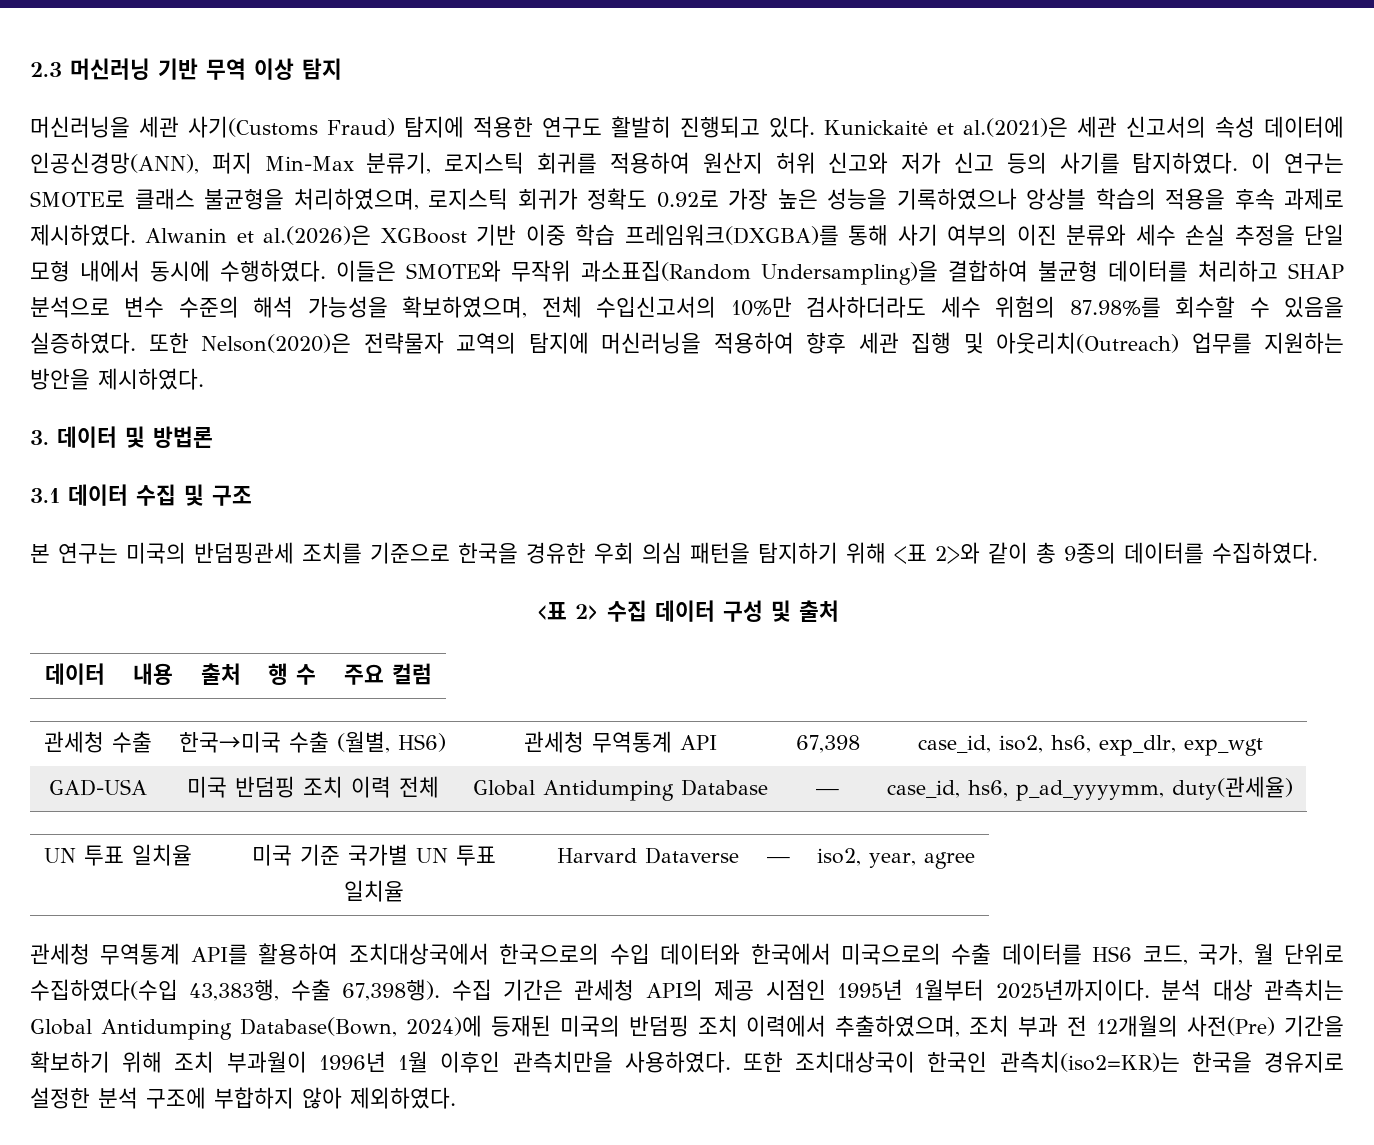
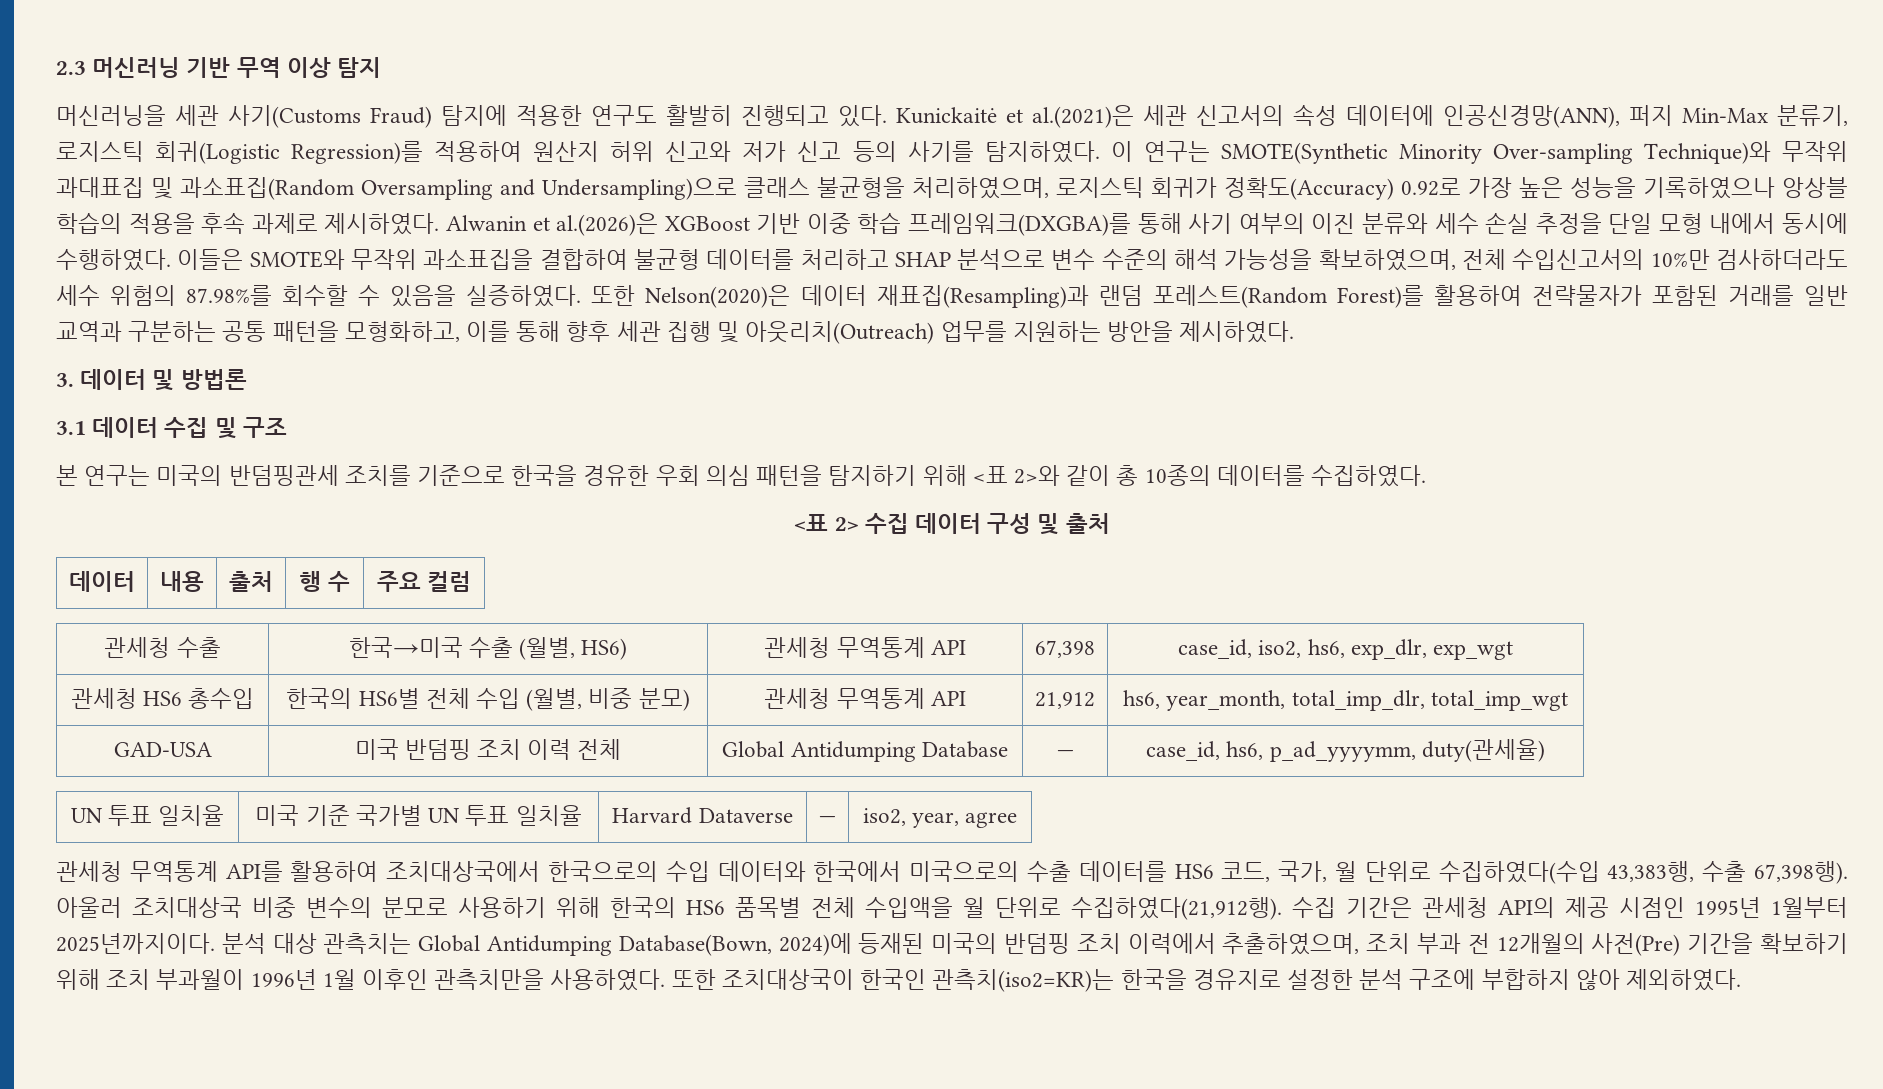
- Kunickaitė et al.(2021)은 세관 신고서의 속성 데이터에 인공신경망(ANN), 퍼지 Min-Max 분류기, 로지스틱 회귀를 적용하여 원산지 허위 신고와 저가 신고 등의 사기를 탐지하였다.
+ Kunickaitė et al.(2021)은 세관 신고서의 속성 데이터에 인공신경망(ANN), 퍼지 Min-Max 분류기, 로지스틱 회귀(Logistic Regression)를 적용하여 원산지 허위 신고와 저가 신고 등의 사기를 탐지하였다.
- 이 연구는 SMOTE로 클래스 불균형을 처리하였으며, 로지스틱 회귀가 정확도 0.92로 가장 높은 성능을 기록하였으나 앙상블 학습의 적용을 후속 과제로 제시하였다.
+ 이 연구는 SMOTE(Synthetic Minority Over-sampling Technique)와 무작위 과대표집 및 과소표집(Random Oversampling and Undersampling)으로 클래스 불균형을 처리하였으며, 로지스틱 회귀가 정확도(Accuracy) 0.92로 가장 높은 성능을 기록하였으나 앙상블 학습의 적용을 후속 과제로 제시하였다.
- 이들은 SMOTE와 무작위 과소표집(Random Undersampling)을 결합하여 불균형 데이터를 처리하고 SHAP 분석으로 변수 수준의 해석 가능성을 확보하였으며, 전체 수입신고서의 10%만 검사하더라도 세수 위험의 87.98%를 회수할 수 있음을 실증하였다.
+ 이들은 SMOTE와 무작위 과소표집을 결합하여 불균형 데이터를 처리하고 SHAP 분석으로 변수 수준의 해석 가능성을 확보하였으며, 전체 수입신고서의 10%만 검사하더라도 세수 위험의 87.98%를 회수할 수 있음을 실증하였다.
- 또한 Nelson(2020)은 전략물자 교역의 탐지에 머신러닝을 적용하여 향후 세관 집행 및 아웃리치(Outreach) 업무를 지원하는 방안을 제시하였다.
+ 또한 Nelson(2020)은 데이터 재표집(Resampling)과 랜덤 포레스트(Random Forest)를 활용하여 전략물자가 포함된 거래를 일반 교역과 구분하는 공통 패턴을 모형화하고, 이를 통해 향후 세관 집행 및 아웃리치(Outreach) 업무를 지원하는 방안을 제시하였다.
- 본 연구는 미국의 반덤핑관세 조치를 기준으로 한국을 경유한 우회 의심 패턴을 탐지하기 위해 <표 2>와 같이 총 9종의 데이터를 수집하였다.
+ 본 연구는 미국의 반덤핑관세 조치를 기준으로 한국을 경유한 우회 의심 패턴을 탐지하기 위해 <표 2>와 같이 총 10종의 데이터를 수집하였다.
+ 관세청 HS6 총수입 | 한국의 HS6별 전체 수입 (월별, 비중 분모) | 관세청 무역통계 API | 21,912 | hs6, year_month, total_imp_dlr, total_imp_wgt
+ 아울러 조치대상국 비중 변수의 분모로 사용하기 위해 한국의 HS6 품목별 전체 수입액을 월 단위로 수집하였다(21,912행).

